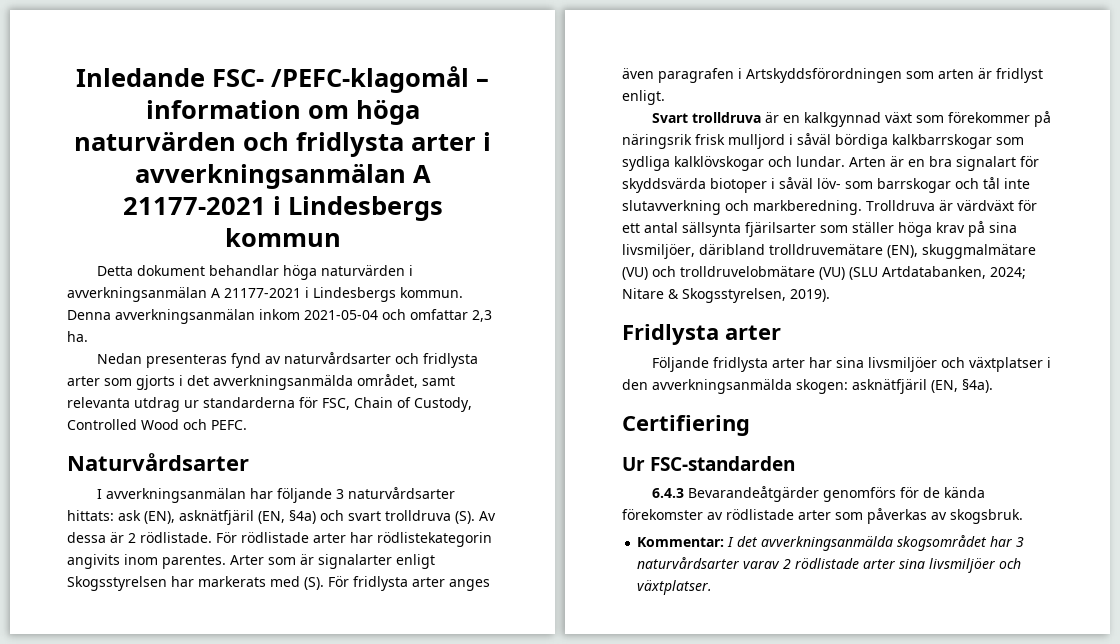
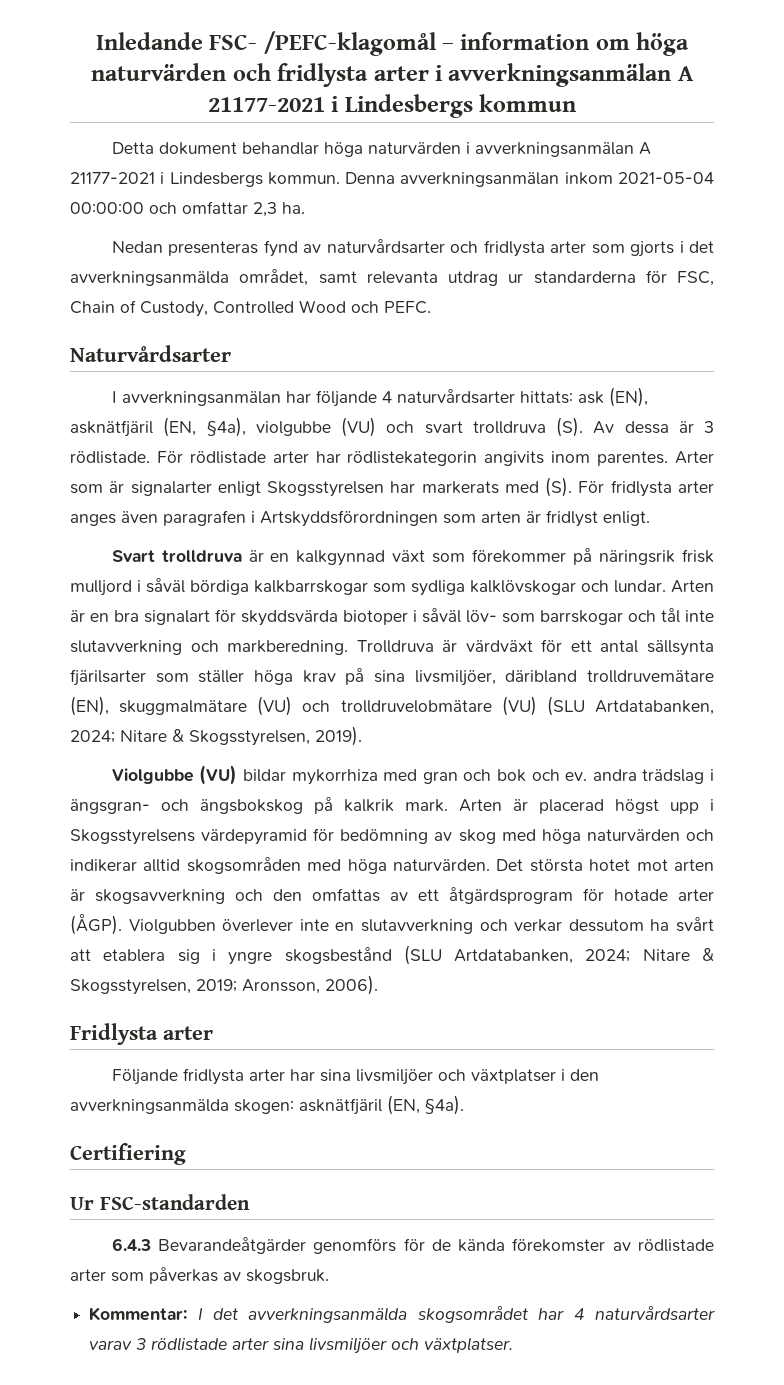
- Denna avverkningsanmälan inkom 2021-05-04 och omfattar 2,3 ha.
+ Denna avverkningsanmälan inkom 2021-05-04 00:00:00 och omfattar 2,3 ha.
- I avverkningsanmälan har följande 3 naturvårdsarter hittats: ask (EN), asknätfjäril (EN, §4a) och svart trolldruva (S). Av dessa är 2 rödlistade.
+ I avverkningsanmälan har följande 4 naturvårdsarter hittats: ask (EN), asknätfjäril (EN, §4a), violgubbe (VU) och svart trolldruva (S). Av dessa är 3 rödlistade.
+ Violgubbe (VU) bildar mykorrhiza med gran och bok och ev. andra trädslag i ängsgran- och ängsbokskog på kalkrik mark. Arten är placerad högst upp i Skogsstyrelsens värdepyramid för bedömning av skog med höga naturvärden och indikerar alltid skogsområden med höga naturvärden. Det största hotet mot arten är skogsavverkning och den omfattas av ett åtgärdsprogram för hotade arter (ÅGP). Violgubben överlever inte en slutavverkning och verkar dessutom ha svårt att etablera sig i yngre skogsbestånd (SLU Artdatabanken, 2024; Nitare & Skogsstyrelsen, 2019; Aronsson, 2006).
- Kommentar: I det avverkningsanmälda skogsområdet har 3 naturvårdsarter varav 2 rödlistade arter sina livsmiljöer och växtplatser.
+ Kommentar: I det avverkningsanmälda skogsområdet har 4 naturvårdsarter varav 3 rödlistade arter sina livsmiljöer och växtplatser.

